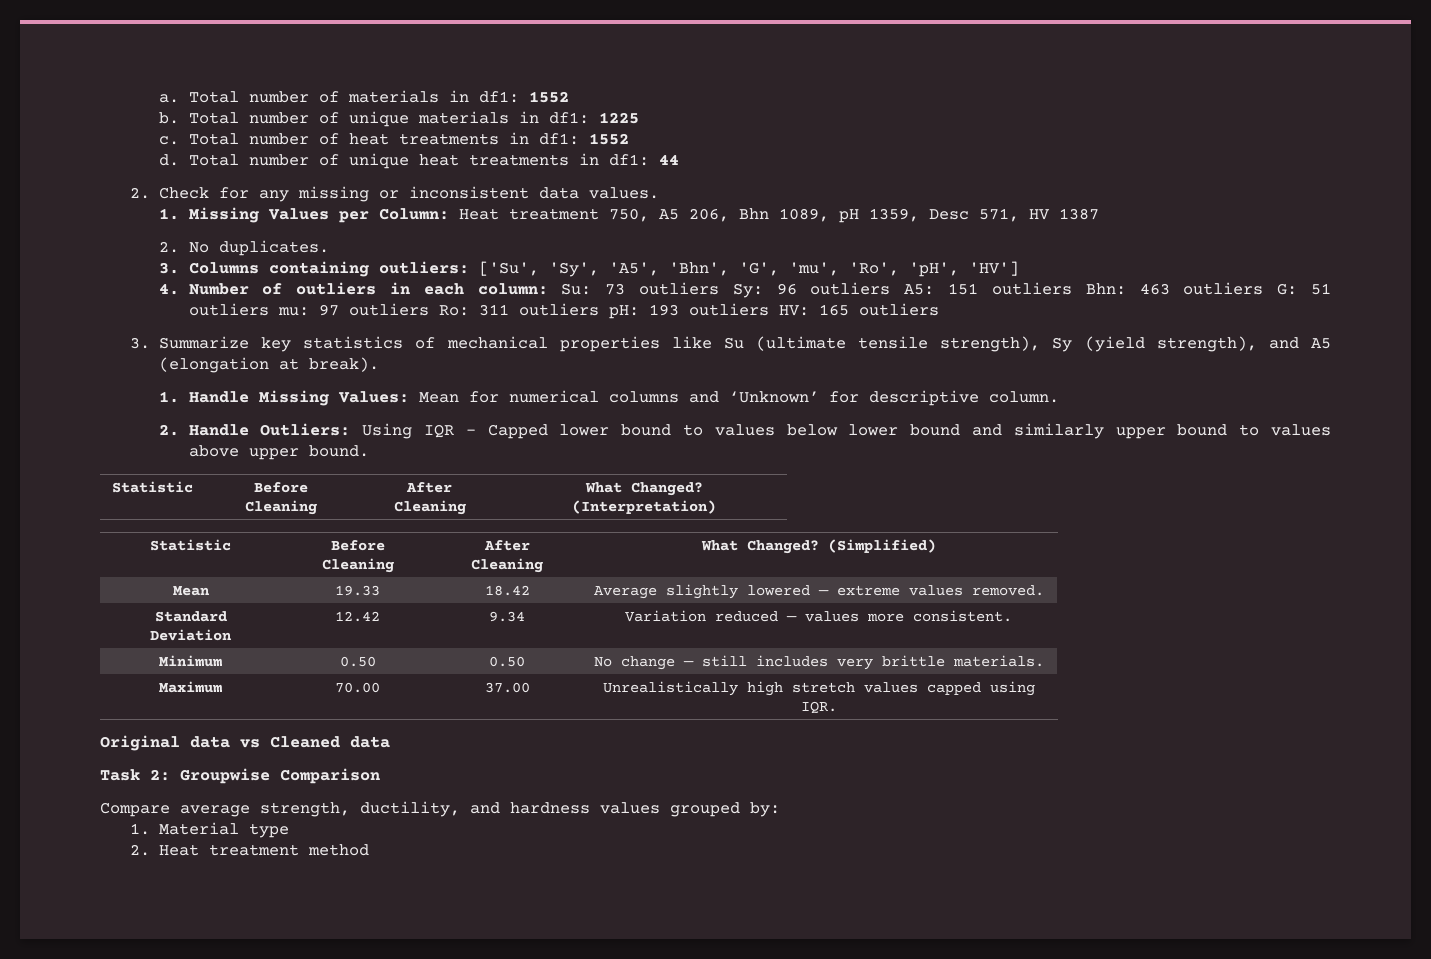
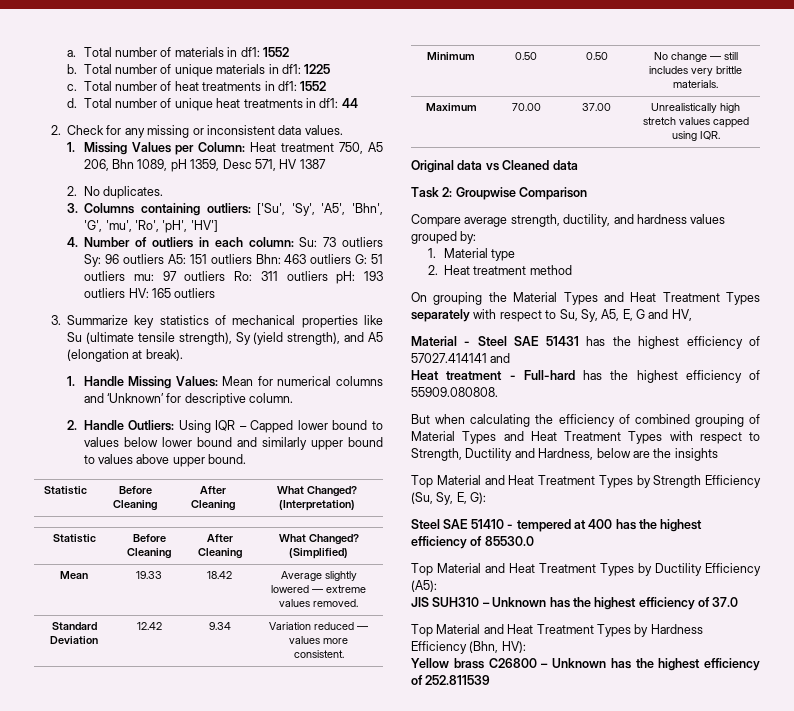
+ On grouping the Material Types and Heat Treatment Types separately with respect to Su, Sy, A5, E, G and HV,
+ Material - Steel SAE 51431 has the highest efficiency of 57027.414141 and
+ Heat treatment - Full-hard has the highest efficiency of 55909.080808.
+ But when calculating the efficiency of combined grouping of Material Types and Heat Treatment Types with respect to Strength, Ductility and Hardness, below are the insights
+ Top Material and Heat Treatment Types by Strength Efficiency (Su, Sy, E, G):
+ Steel SAE 51410 - tempered at 400 has the highest efficiency of 85530.0
+ Top Material and Heat Treatment Types by Ductility Efficiency (A5):
+ JIS SUH310 – Unknown has the highest efficiency of 37.0
+ Top Material and Heat Treatment Types by Hardness Efficiency (Bhn, HV):
+ Yellow brass C26800 – Unknown has the highest efficiency of 252.811539

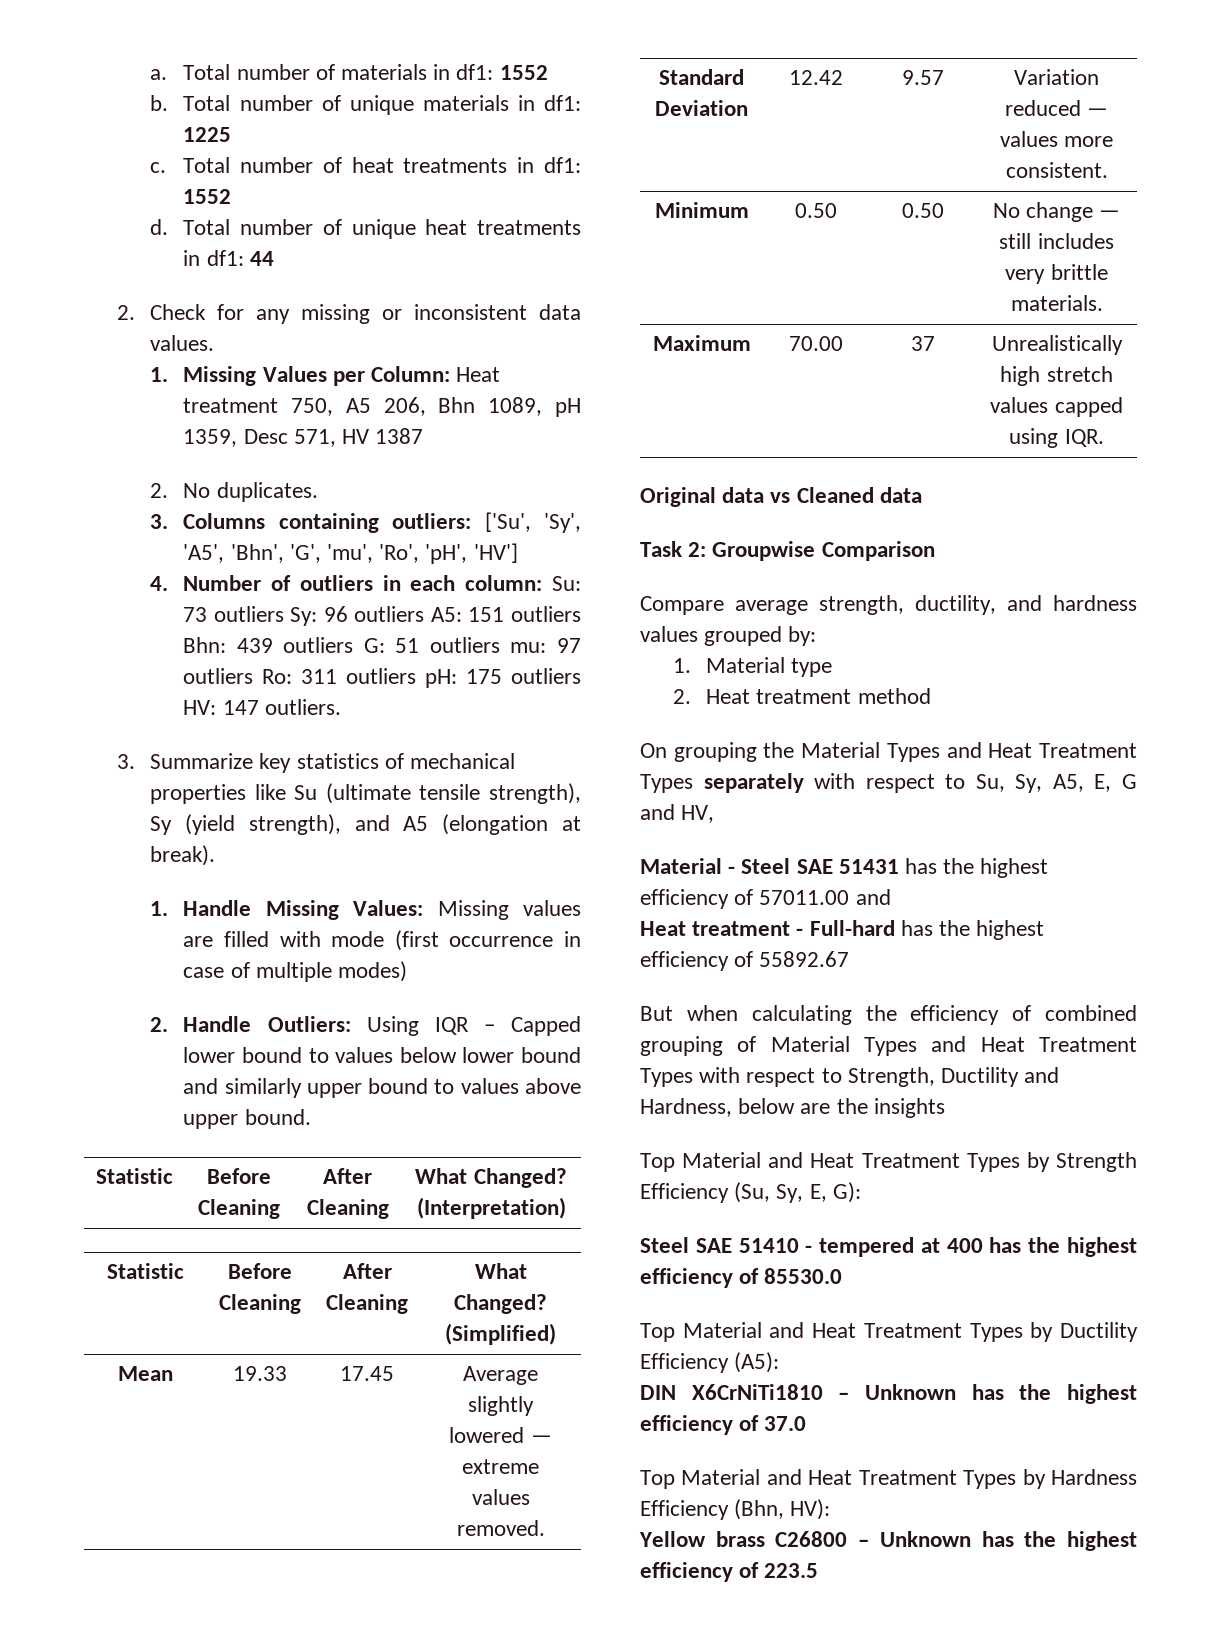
- 4. Number of outliers in each column: Su: 73 outliers Sy: 96 outliers A5: 151 outliers Bhn: 463 outliers G: 51 outliers mu: 97 outliers Ro: 311 outliers pH: 193 outliers HV: 165 outliers
+ 4. Number of outliers in each column: Su: 73 outliers Sy: 96 outliers A5: 151 outliers Bhn: 439 outliers G: 51 outliers mu: 97 outliers Ro: 311 outliers pH: 175 outliers HV: 147 outliers.
- 1. Handle Missing Values: Mean for numerical columns and ‘Unknown’ for descriptive column.
+ 1. Handle Missing Values: Missing values are filled with mode (first occurrence in case of multiple modes)
- Mean | 19.33 | 18.42 | Average slightly lowered — extreme values removed.
+ Mean | 19.33 | 17.45 | Average slightly lowered — extreme values removed.
- Standard Deviation | 12.42 | 9.34 | Variation reduced — values more consistent.
+ Standard Deviation | 12.42 | 9.57 | Variation reduced — values more consistent.
- Maximum | 70.00 | 37.00 | Unrealistically high stretch values capped using IQR.
+ Maximum | 70.00 | 37 | Unrealistically high stretch values capped using IQR.
- Material - Steel SAE 51431 has the highest efficiency of 57027.414141 and
+ Material - Steel SAE 51431 has the highest efficiency of 57011.00 and
- Heat treatment - Full-hard has the highest efficiency of 55909.080808.
+ Heat treatment - Full-hard has the highest efficiency of 55892.67
- JIS SUH310 – Unknown has the highest efficiency of 37.0
+ DIN X6CrNiTi1810 – Unknown has the highest efficiency of 37.0
- Yellow brass C26800 – Unknown has the highest efficiency of 252.811539
+ Yellow brass C26800 – Unknown has the highest efficiency of 223.5

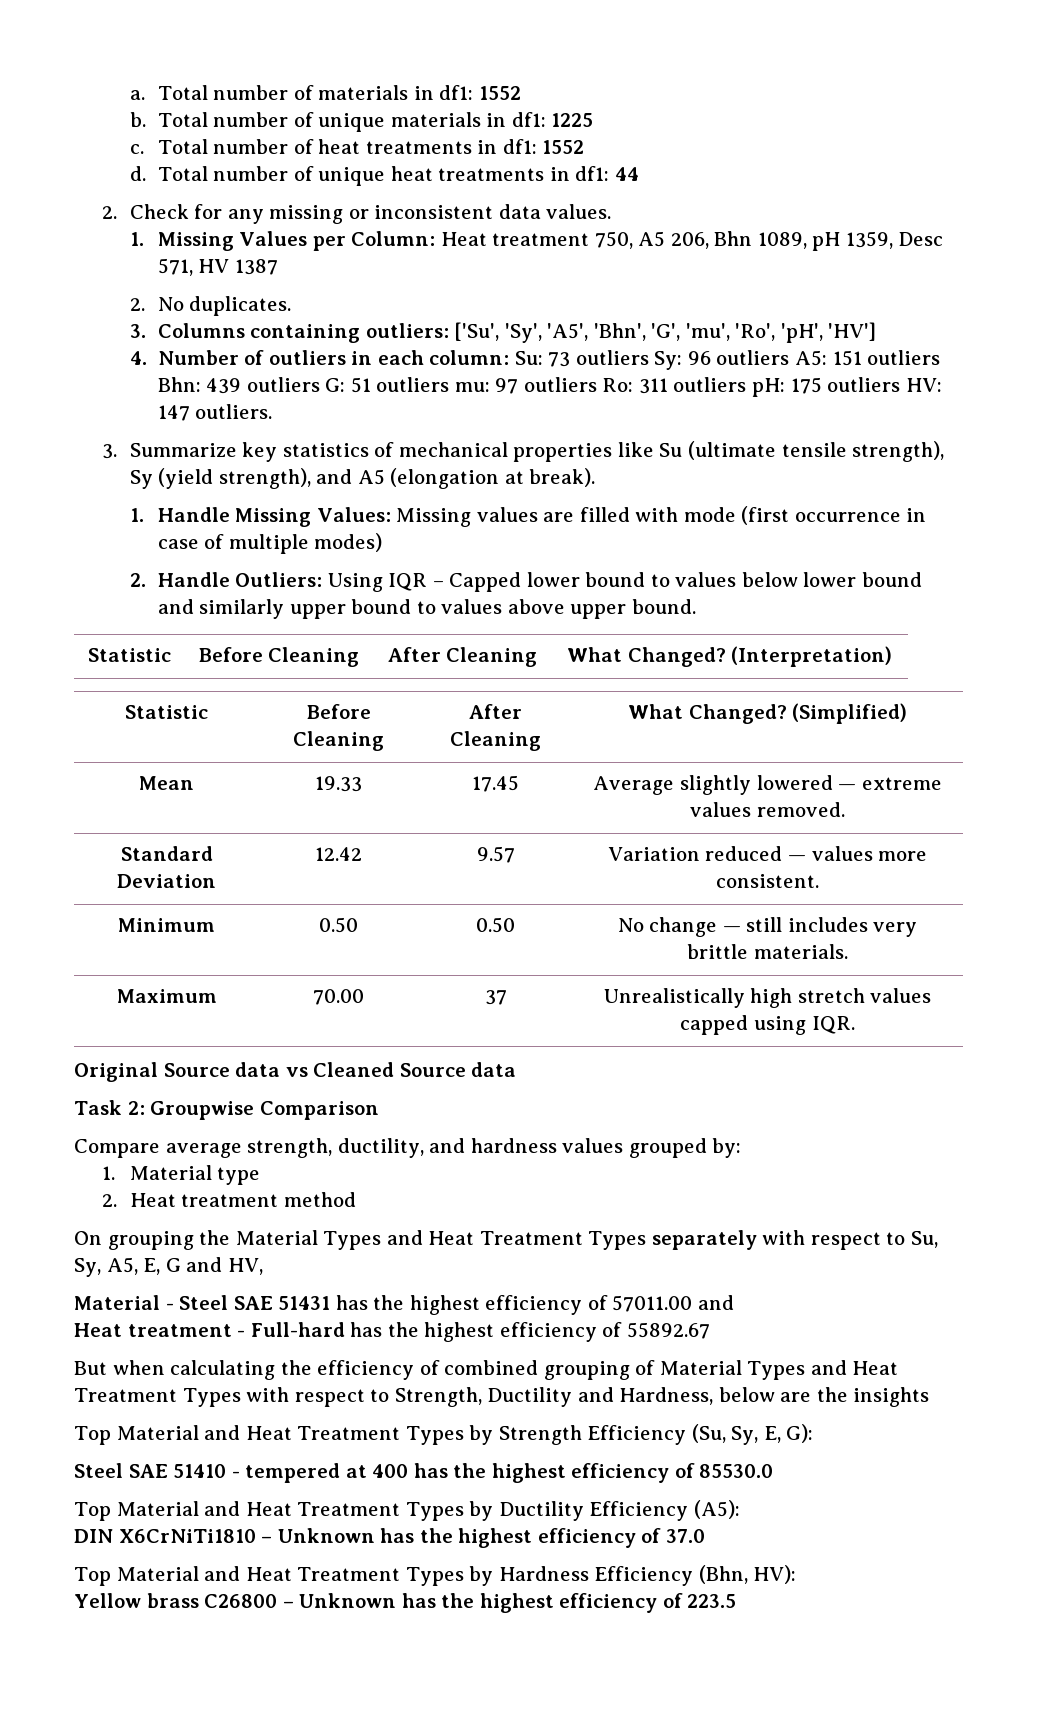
- Original data vs Cleaned data
+ Original Source data vs Cleaned Source data

